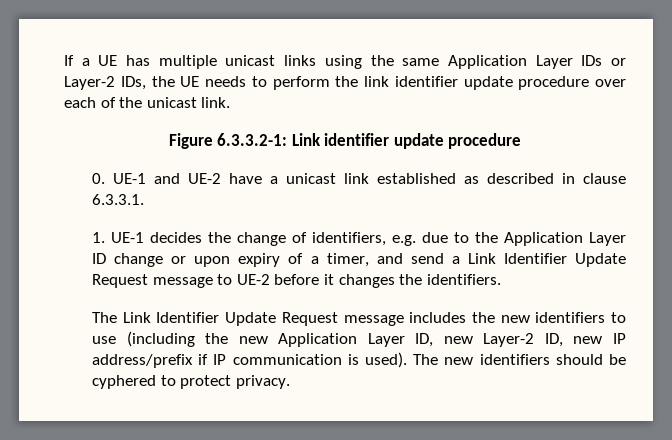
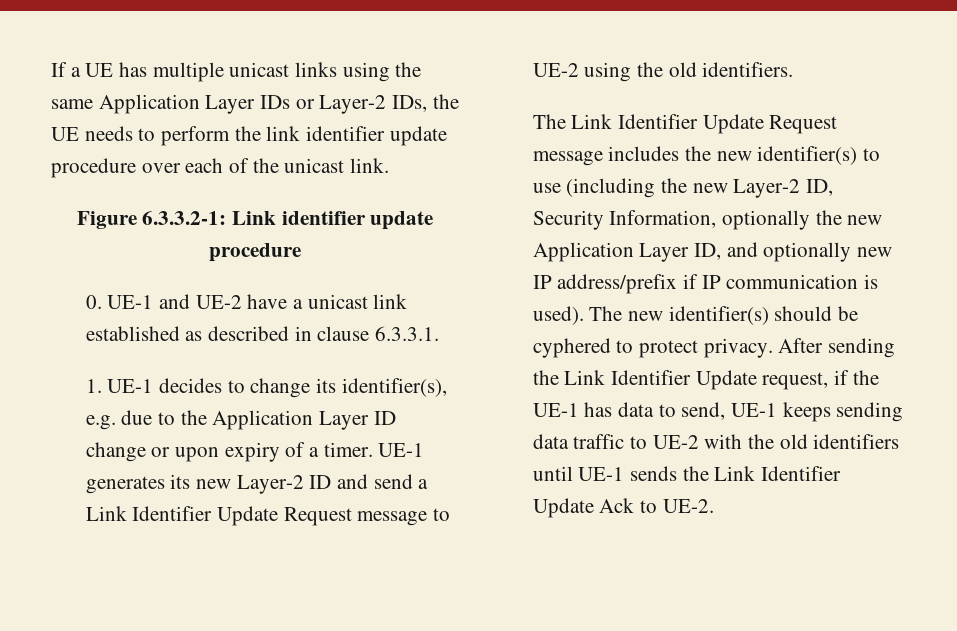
- 1. UE-1 decides the change of identifiers, e.g. due to the Application Layer ID change or upon expiry of a timer, and send a Link Identifier Update Request message to UE-2 before it changes the identifiers.
+ 1. UE-1 decides to change its identifier(s), e.g. due to the Application Layer ID change or upon expiry of a timer. UE-1 generates its new Layer-2 ID and send a Link Identifier Update Request message to UE-2 using the old identifiers.
- The Link Identifier Update Request message includes the new identifiers to use (including the new Application Layer ID, new Layer-2 ID, new IP address/prefix if IP communication is used).
+ The Link Identifier Update Request message includes the new identifier(s) to use (including the new Layer-2 ID, Security Information, optionally the new Application Layer ID, and optionally new IP address/prefix if IP communication is used).
- The new identifiers should be cyphered to protect privacy.
+ The new identifier(s) should be cyphered to protect privacy.
+ After sending the Link Identifier Update request, if the UE-1 has data to send, UE-1 keeps sending data traffic to UE-2 with the old identifiers until UE-1 sends the Link Identifier Update Ack to UE-2.

